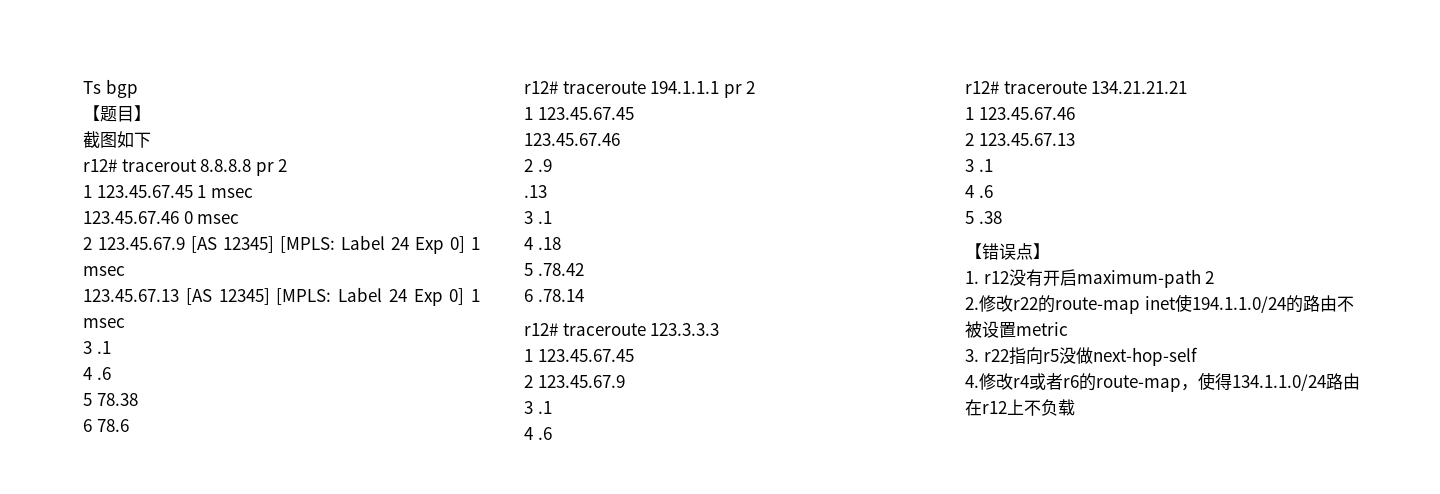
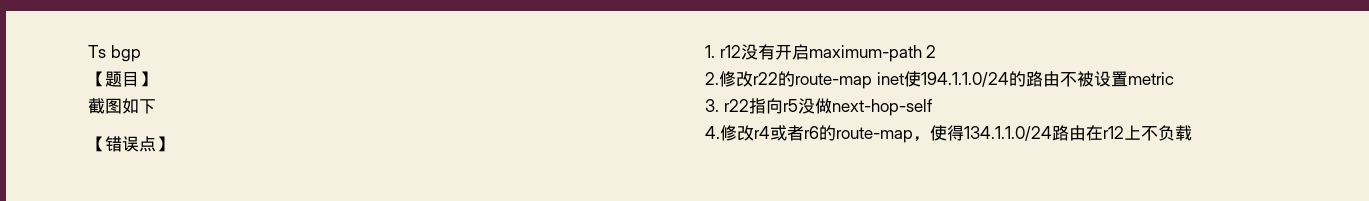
- r12# tracerout 8.8.8.8 pr 2
- 1 123.45.67.45 1 msec
- 123.45.67.46 0 msec
- 2 123.45.67.9 [AS 12345] [MPLS: Label 24 Exp 0] 1 msec
- 123.45.67.13 [AS 12345] [MPLS: Label 24 Exp 0] 1 msec
- 3 .1
- 4 .6
- 5 78.38
- 6 78.6
- r12# traceroute 194.1.1.1 pr 2
- 1 123.45.67.45
- 123.45.67.46
- 2 .9
- .13
- 3 .1
- 4 .18
- 5 .78.42
- 6 .78.14
- r12# traceroute 123.3.3.3
- 1 123.45.67.45
- 2 123.45.67.9
- 3 .1
- 4 .6
- r12# traceroute 134.21.21.21
- 1 123.45.67.46
- 2 123.45.67.13
- 3 .1
- 4 .6
- 5 .38

